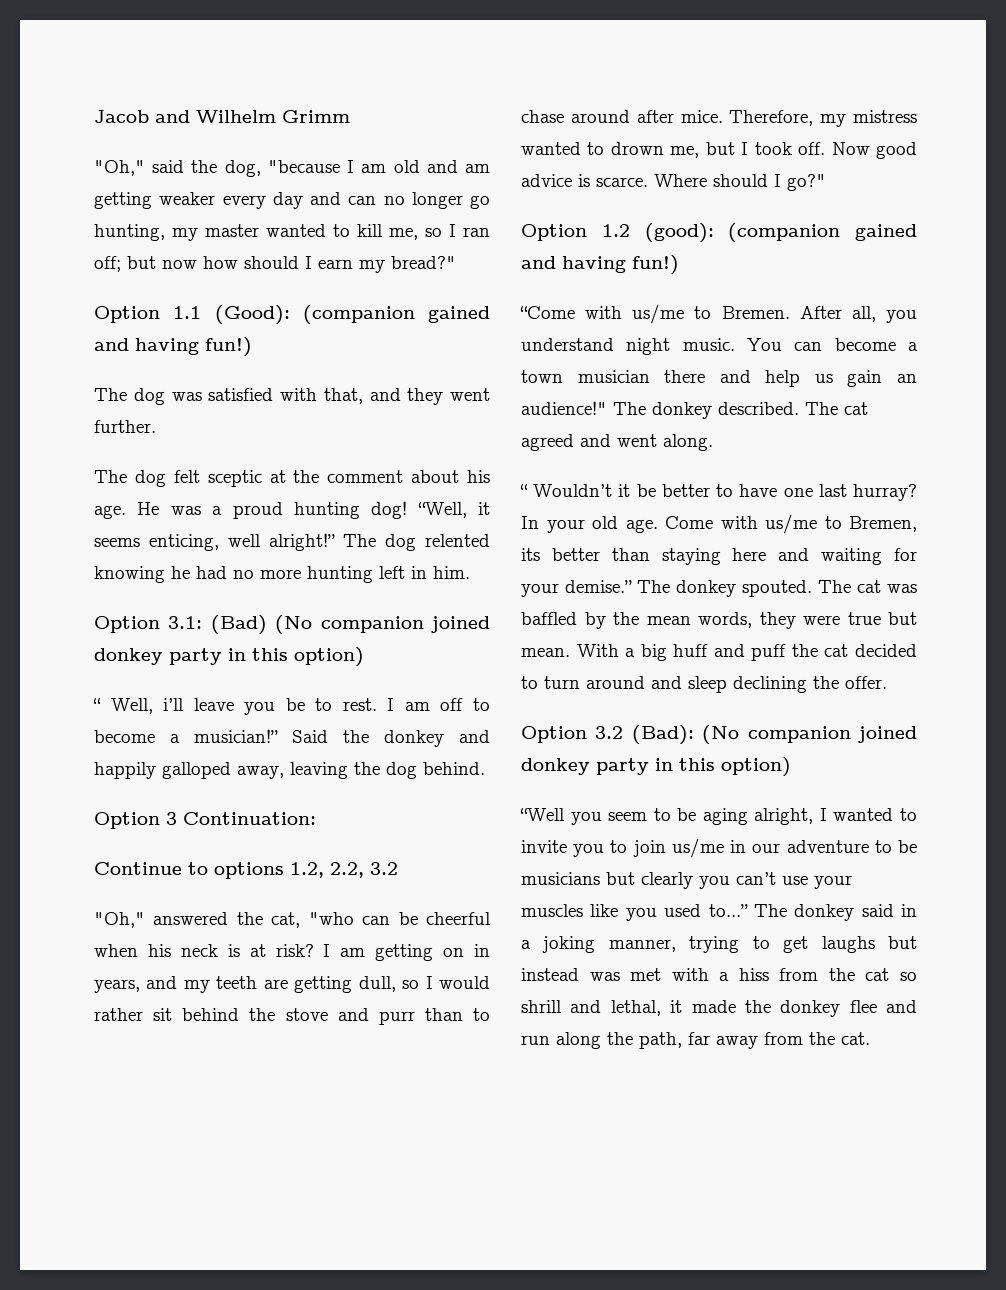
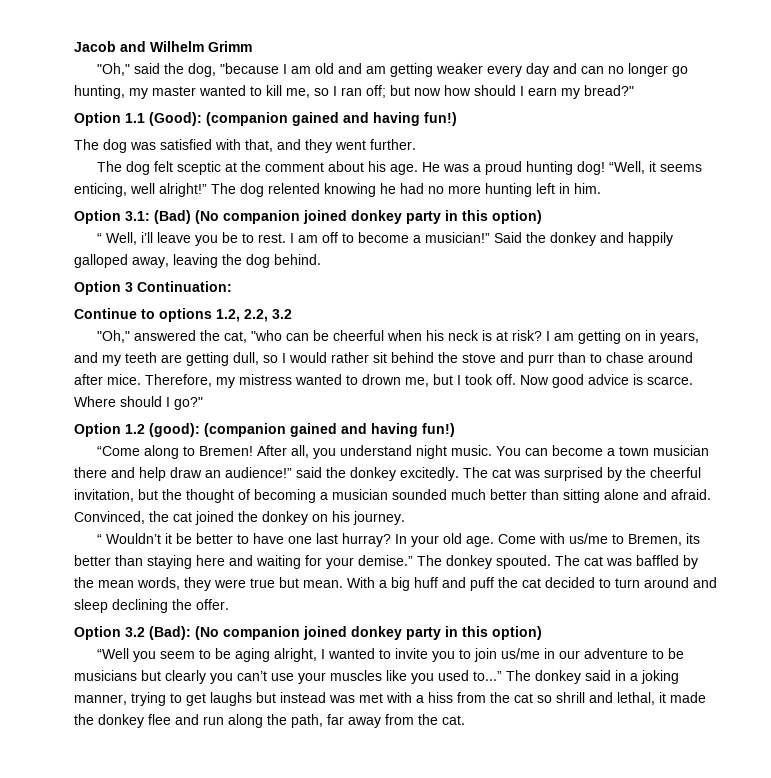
- “Come with us/me to Bremen.
+ “Come along to Bremen!
- You can become a town musician there and help us gain an audience!" The donkey described. The cat agreed and went along.
+ You can become a town musician there and help draw an audience!” said the donkey excitedly. The cat was surprised by the cheerful invitation, but the thought of becoming a musician sounded much better than sitting alone and afraid. Convinced, the cat joined the donkey on his journey.

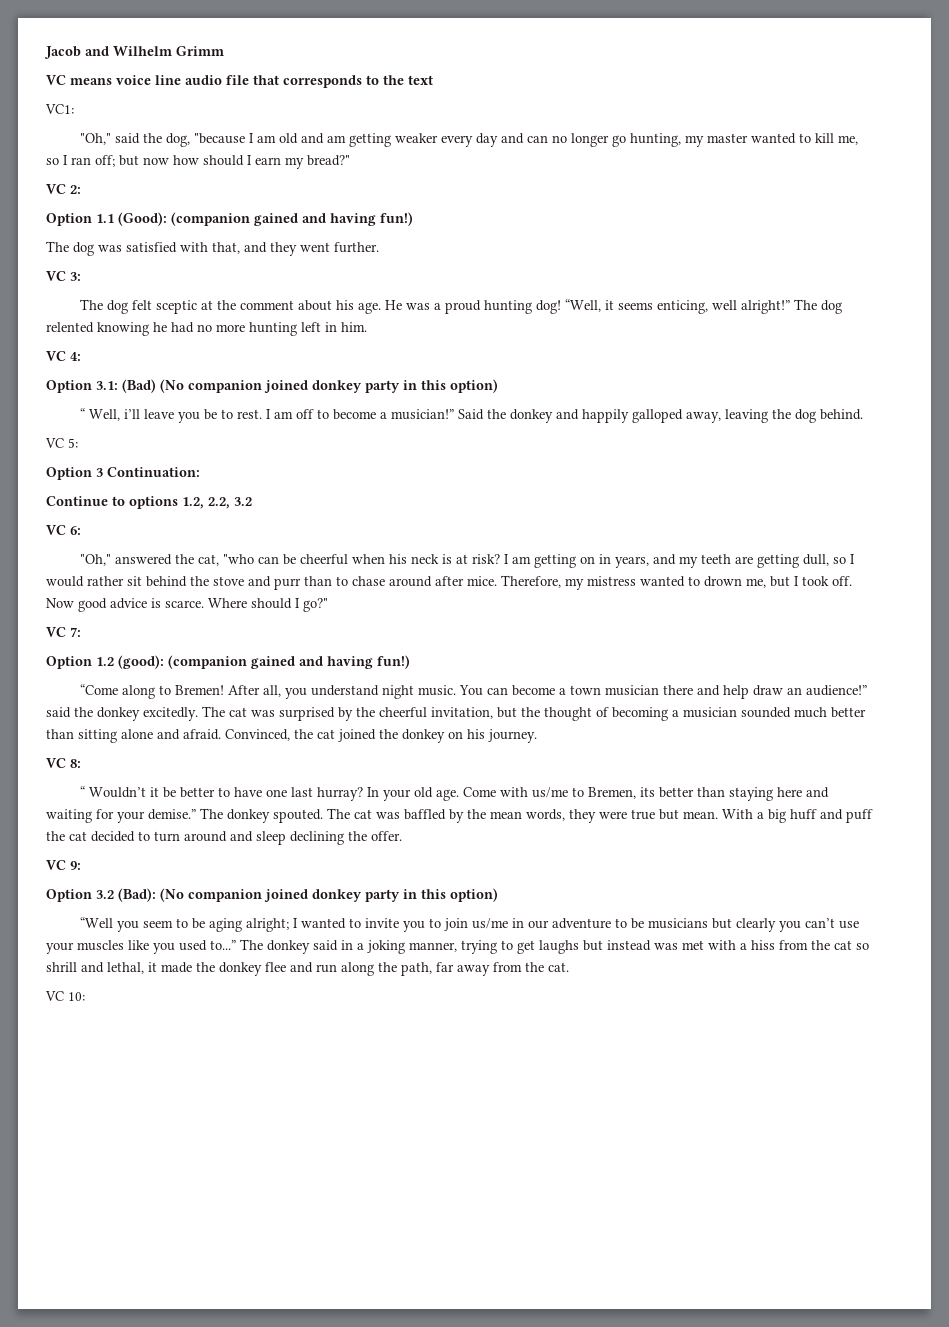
+ VC means voice line audio file that corresponds to the text
+ VC1:
+ VC 2:
+ VC 3:
+ VC 4:
+ VC 5:
+ VC 6:
+ VC 7:
+ VC 8:
+ VC 9:
- “Well you seem to be aging alright, I wanted to invite you to join us/me in our adventure to be musicians but clearly you can’t use your muscles like you used to...”
+ “Well you seem to be aging alright; I wanted to invite you to join us/me in our adventure to be musicians but clearly you can’t use your muscles like you used to...”
+ VC 10:

